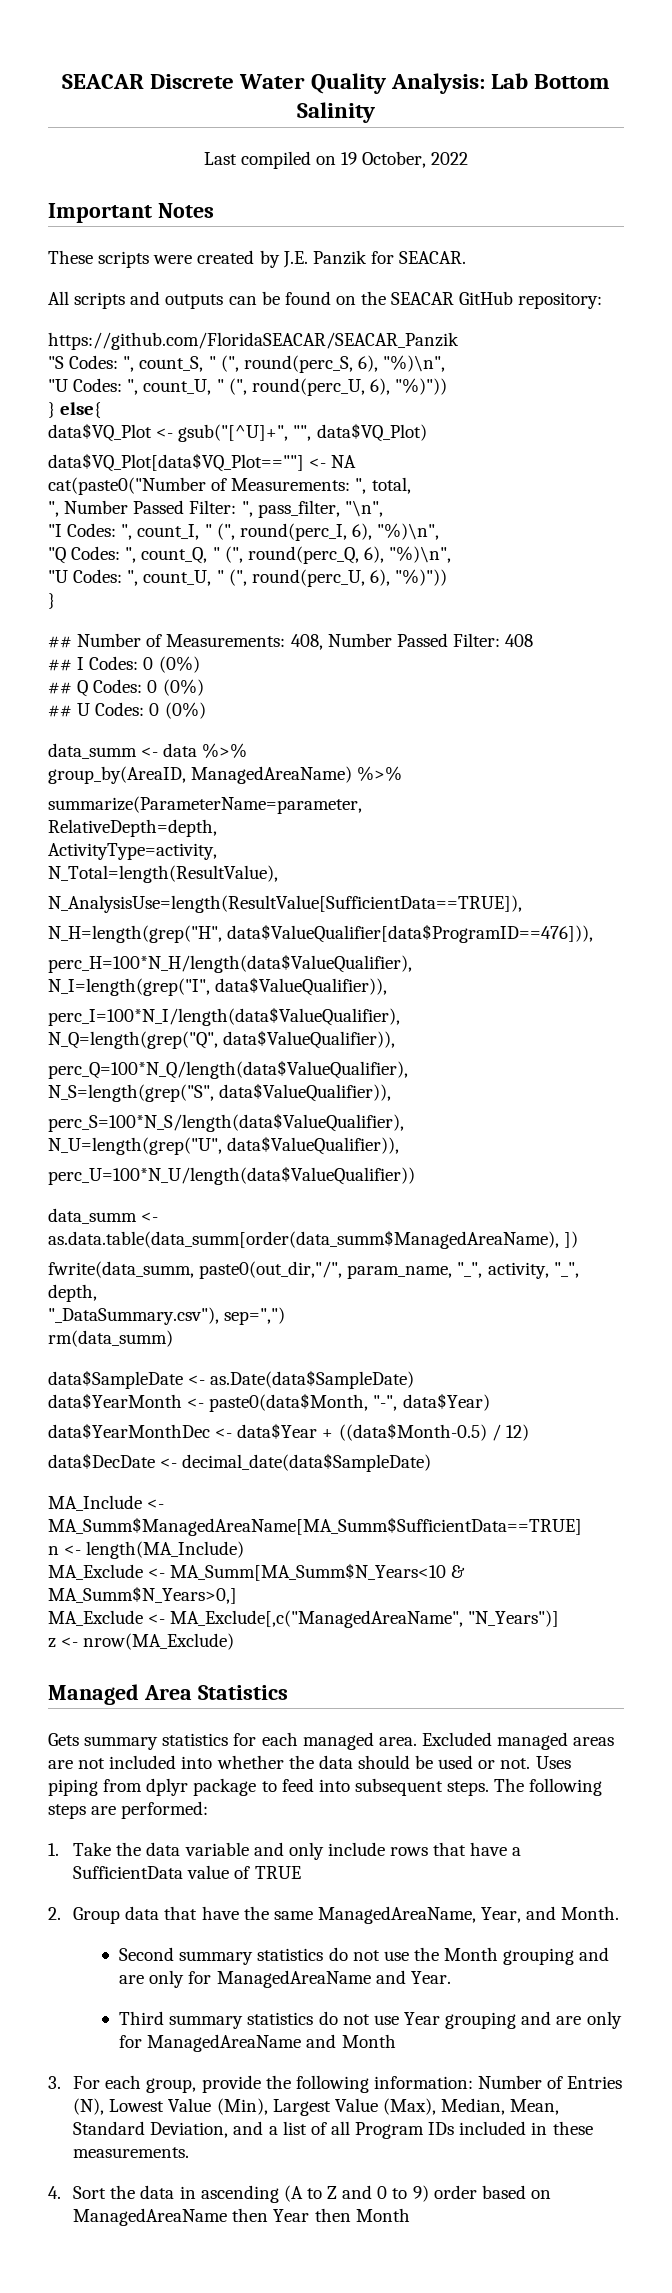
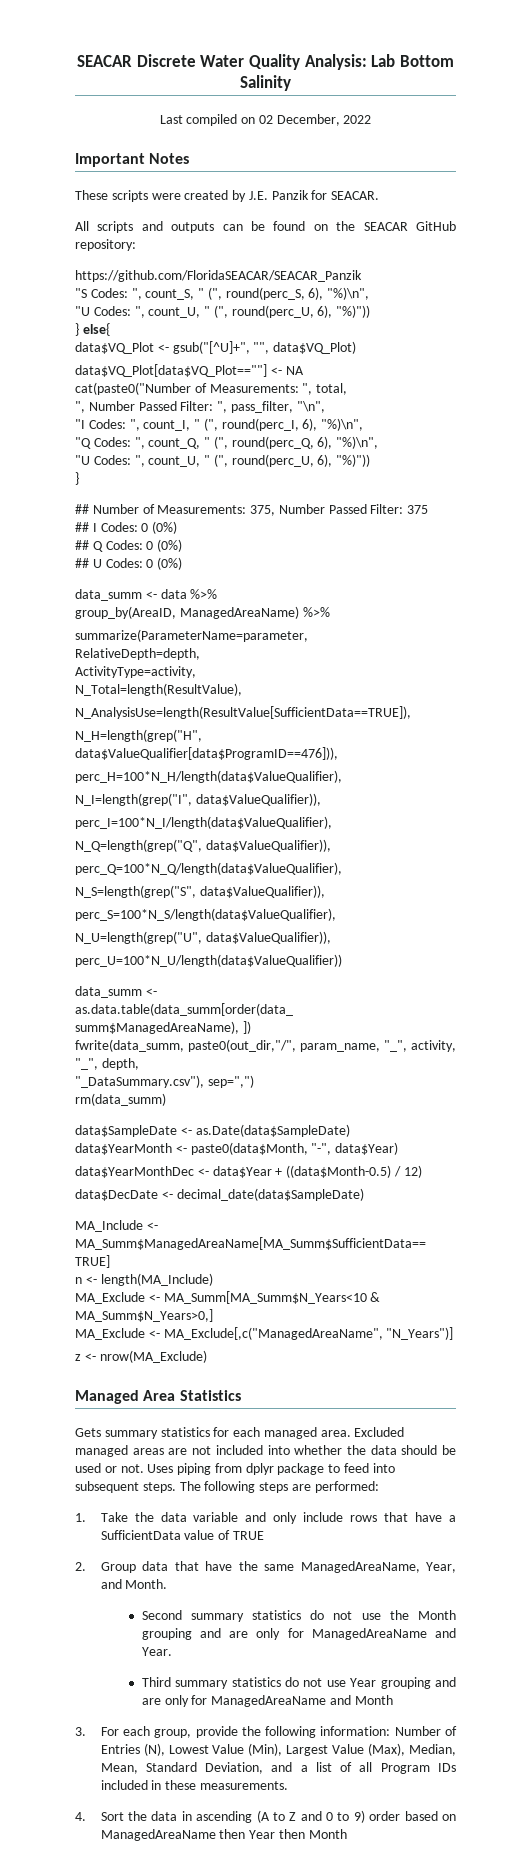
- Last compiled on 19 October, 2022
+ Last compiled on 02 December, 2022
- ## Number of Measurements: 408, Number Passed Filter: 408
+ ## Number of Measurements: 375, Number Passed Filter: 375

